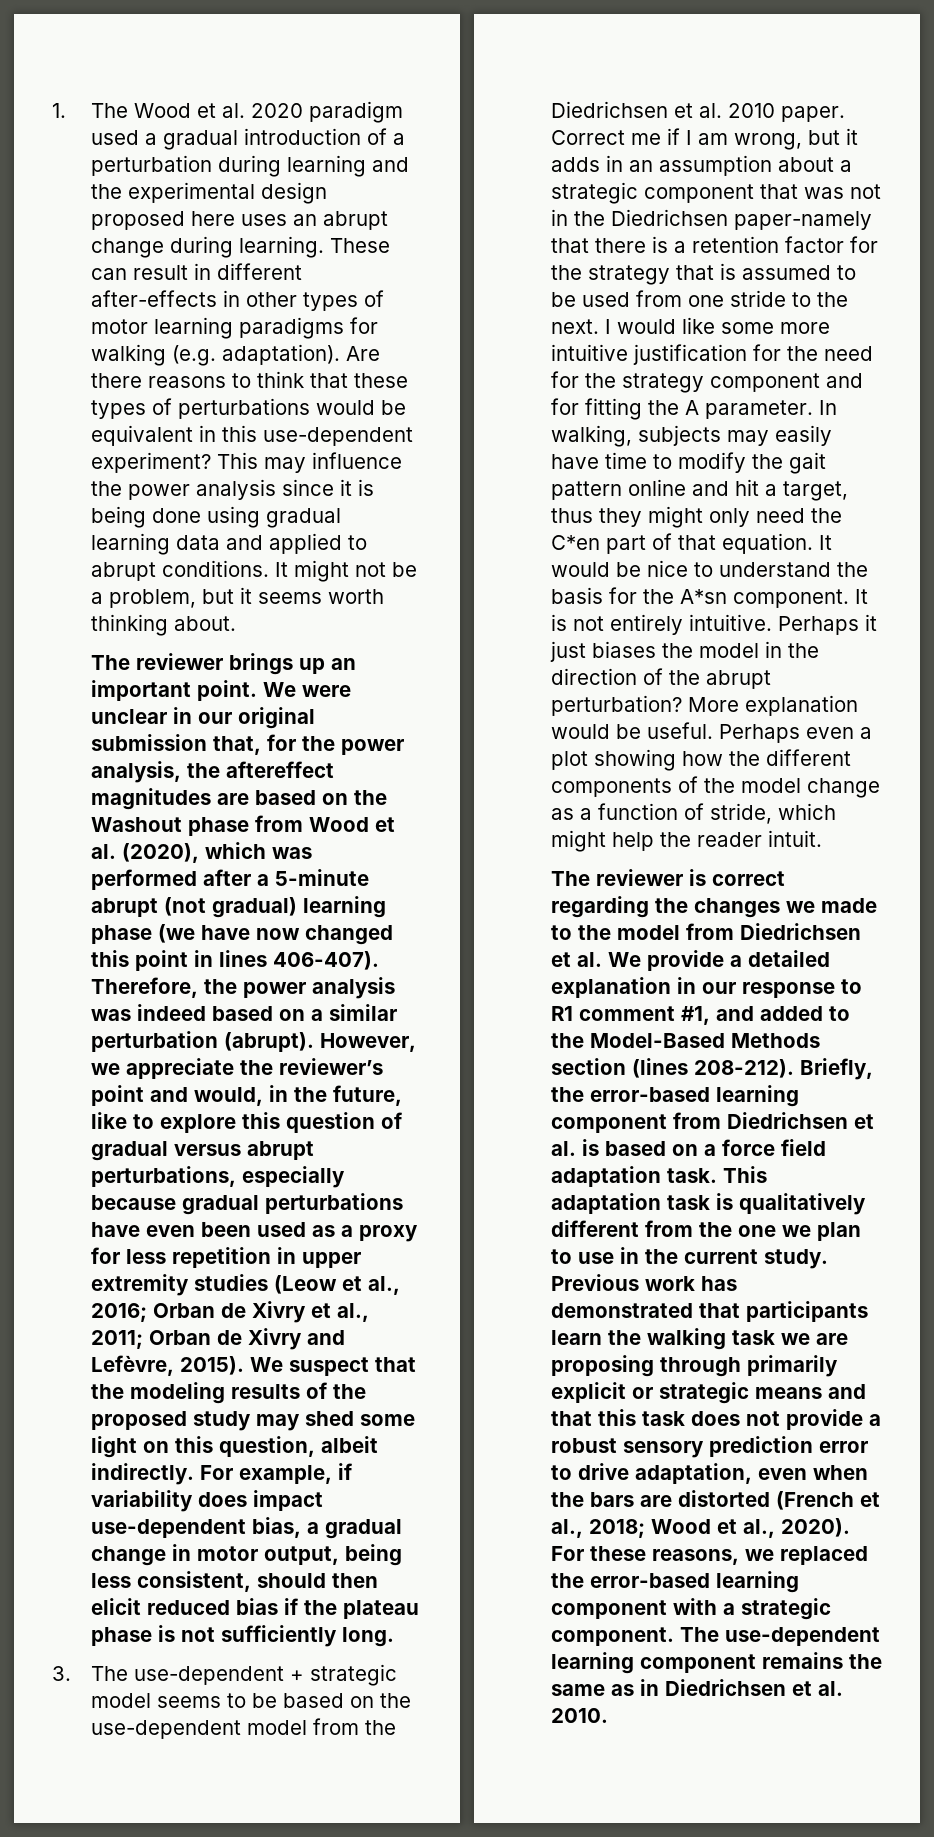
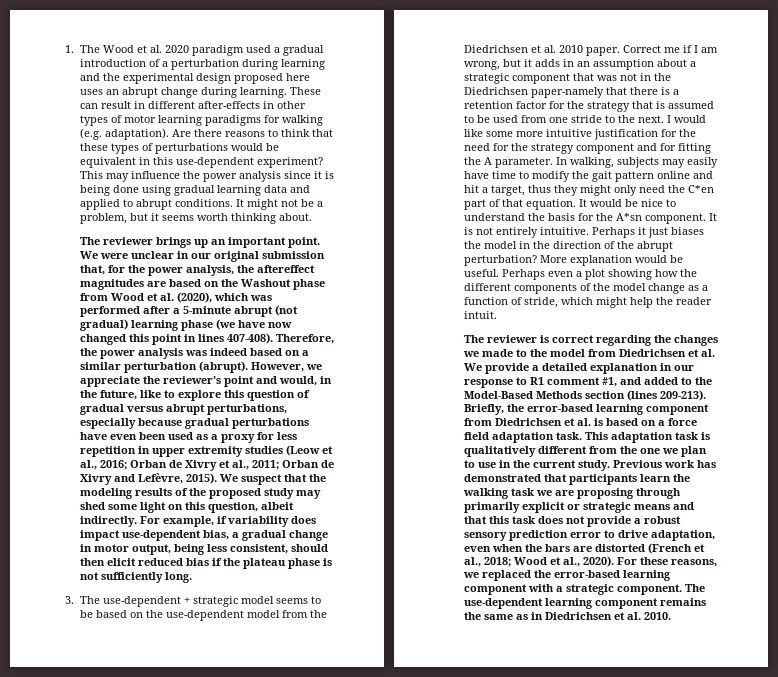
- We were unclear in our original submission that, for the power analysis, the aftereffect magnitudes are based on the Washout phase from Wood et al. (2020), which was performed after a 5-minute abrupt (not gradual) learning phase (we have now changed this point in lines 406-407).
+ We were unclear in our original submission that, for the power analysis, the aftereffect magnitudes are based on the Washout phase from Wood et al. (2020), which was performed after a 5-minute abrupt (not gradual) learning phase (we have now changed this point in lines 407-408).
- The reviewer is correct regarding the changes we made to the model from Diedrichsen et al. We provide a detailed explanation in our response to R1 comment #1, and added to the Model-Based Methods section (lines 208-212).
+ The reviewer is correct regarding the changes we made to the model from Diedrichsen et al. We provide a detailed explanation in our response to R1 comment #1, and added to the Model-Based Methods section (lines 209-213).

